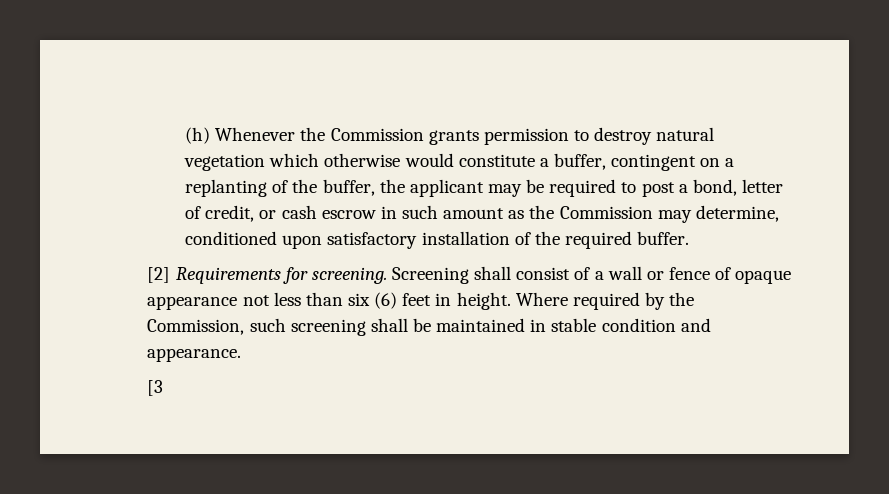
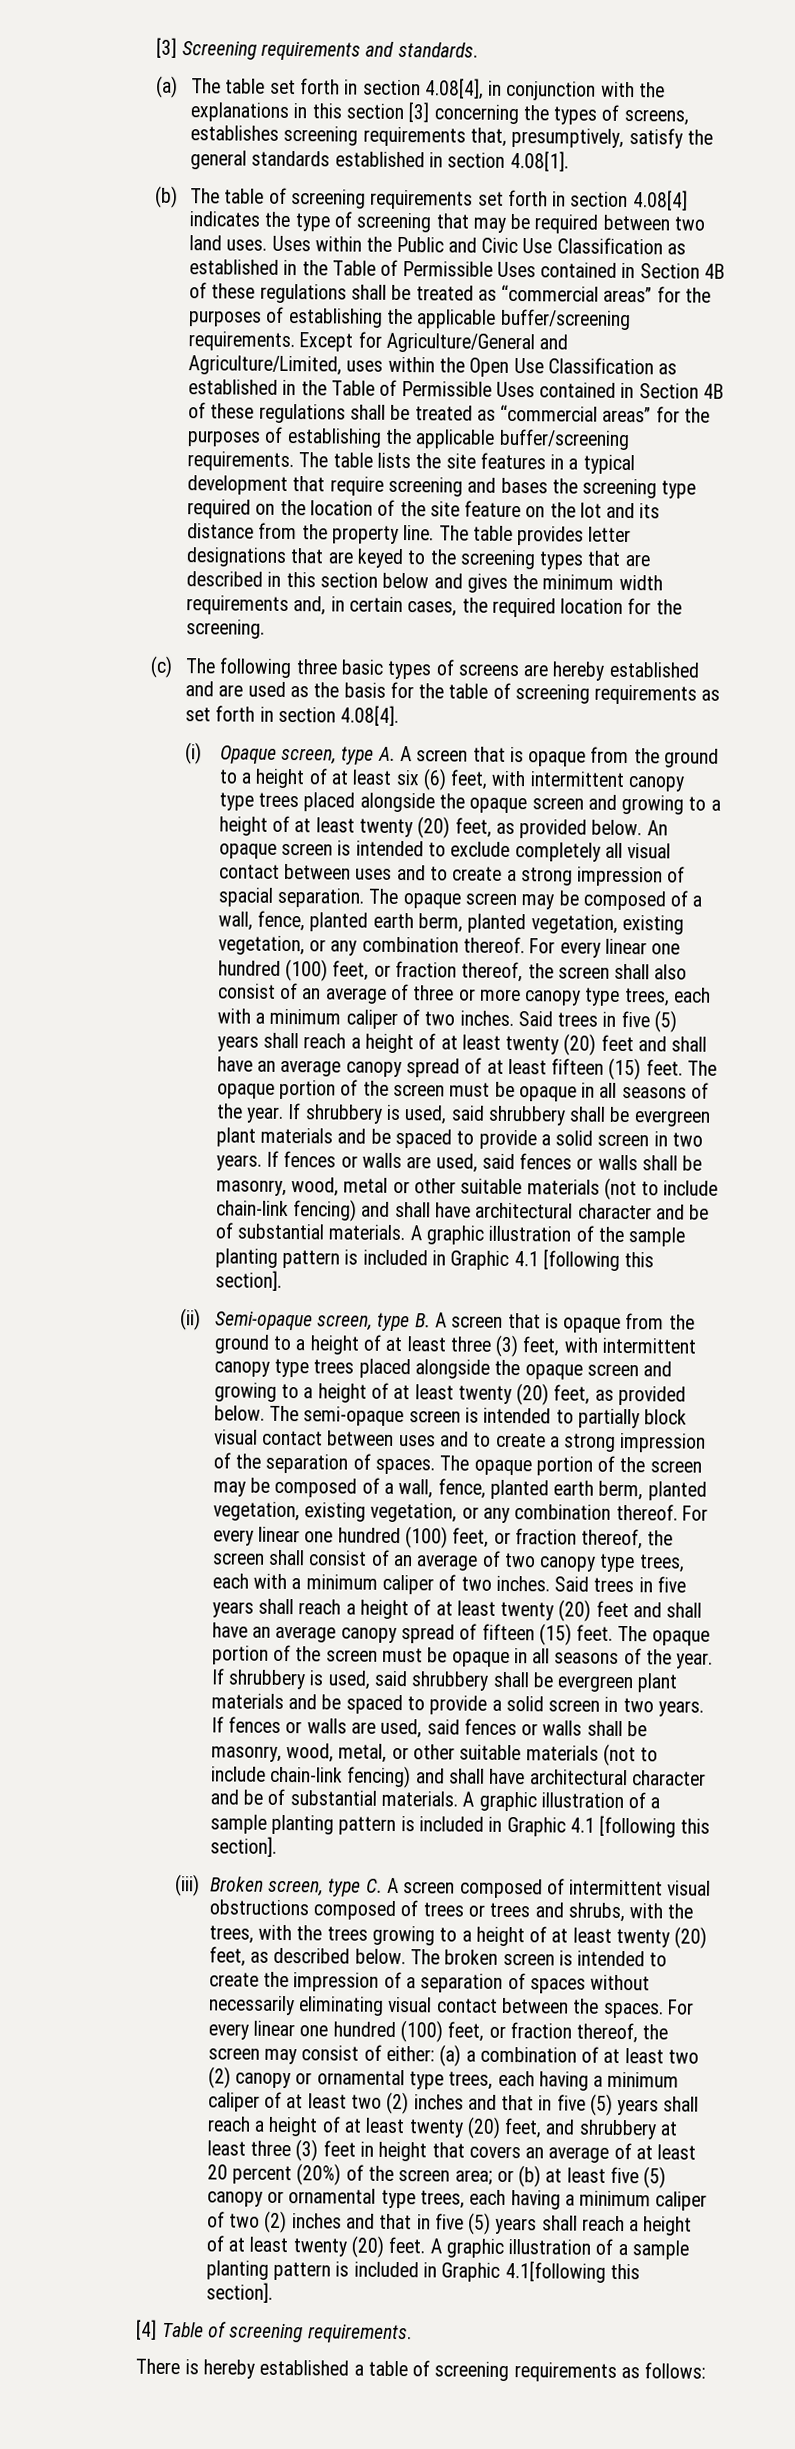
- (h) Whenever the Commission grants permission to destroy natural vegetation which otherwise would constitute a buffer, contingent on a replanting of the buffer, the applicant may be required to post a bond, letter of credit, or cash escrow in such amount as the Commission may determine, conditioned upon satisfactory installation of the required buffer.
- [2] Requirements for screening. Screening shall consist of a wall or fence of opaque appearance not less than six (6) feet in height. Where required by the Commission, such screening shall be maintained in stable condition and appearance.
- [3
+ [3] Screening requirements and standards.
+ (a) The table set forth in section 4.08[4], in conjunction with the explanations in this section [3] concerning the types of screens, establishes screening requirements that, presumptively, satisfy the general standards established in section 4.08[1].
+ (b) The table of screening requirements set forth in section 4.08[4] indicates the type of screening that may be required between two land uses. Uses within the Public and Civic Use Classification as established in the Table of Permissible Uses contained in Section 4B of these regulations shall be treated as “commercial areas” for the purposes of establishing the applicable buffer/screening requirements. Except for Agriculture/General and Agriculture/Limited, uses within the Open Use Classification as established in the Table of Permissible Uses contained in Section 4B of these regulations shall be treated as “commercial areas” for the purposes of establishing the applicable buffer/screening requirements. The table lists the site features in a typical development that require screening and bases the screening type required on the location of the site feature on the lot and its distance from the property line. The table provides letter designations that are keyed to the screening types that are described in this section below and gives the minimum width requirements and, in certain cases, the required location for the screening.
+ (c) The following three basic types of screens are hereby established and are used as the basis for the table of screening requirements as set forth in section 4.08[4].
+ (i) Opaque screen, type A. A screen that is opaque from the ground to a height of at least six (6) feet, with intermittent canopy type trees placed alongside the opaque screen and growing to a height of at least twenty (20) feet, as provided below. An opaque screen is intended to exclude completely all visual contact between uses and to create a strong impression of spacial separation. The opaque screen may be composed of a wall, fence, planted earth berm, planted vegetation, existing vegetation, or any combination thereof. For every linear one hundred (100) feet, or fraction thereof, the screen shall also consist of an average of three or more canopy type trees, each with a minimum caliper of two inches. Said trees in five (5) years shall reach a height of at least twenty (20) feet and shall have an average canopy spread of at least fifteen (15) feet. The opaque portion of the screen must be opaque in all seasons of the year. If shrubbery is used, said shrubbery shall be evergreen plant materials and be spaced to provide a solid screen in two years. If fences or walls are used, said fences or walls shall be masonry, wood, metal or other suitable materials (not to include chain-link fencing) and shall have architectural character and be of substantial materials. A graphic illustration of the sample planting pattern is included in Graphic 4.1 [following this section].
+ (ii) Semi-opaque screen, type B. A screen that is opaque from the ground to a height of at least three (3) feet, with intermittent canopy type trees placed alongside the opaque screen and growing to a height of at least twenty (20) feet, as provided below. The semi-opaque screen is intended to partially block visual contact between uses and to create a strong impression of the separation of spaces. The opaque portion of the screen may be composed of a wall, fence, planted earth berm, planted vegetation, existing vegetation, or any combination thereof. For every linear one hundred (100) feet, or fraction thereof, the screen shall consist of an average of two canopy type trees, each with a minimum caliper of two inches. Said trees in five years shall reach a height of at least twenty (20) feet and shall have an average canopy spread of fifteen (15) feet. The opaque portion of the screen must be opaque in all seasons of the year. If shrubbery is used, said shrubbery shall be evergreen plant materials and be spaced to provide a solid screen in two years. If fences or walls are used, said fences or walls shall be masonry, wood, metal, or other suitable materials (not to include chain-link fencing) and shall have architectural character and be of substantial materials. A graphic illustration of a sample planting pattern is included in Graphic 4.1 [following this section].
+ (iii) Broken screen, type C. A screen composed of intermittent visual obstructions composed of trees or trees and shrubs, with the trees, with the trees growing to a height of at least twenty (20) feet, as described below. The broken screen is intended to create the impression of a separation of spaces without necessarily eliminating visual contact between the spaces. For every linear one hundred (100) feet, or fraction thereof, the screen may consist of either: (a) a combination of at least two (2) canopy or ornamental type trees, each having a minimum caliper of at least two (2) inches and that in five (5) years shall reach a height of at least twenty (20) feet, and shrubbery at least three (3) feet in height that covers an average of at least 20 percent (20%) of the screen area; or (b) at least five (5) canopy or ornamental type trees, each having a minimum caliper of two (2) inches and that in five (5) years shall reach a height of at least twenty (20) feet. A graphic illustration of a sample planting pattern is included in Graphic 4.1[following this section].
+ [4] Table of screening requirements.
+ There is hereby established a table of screening requirements as follows:

